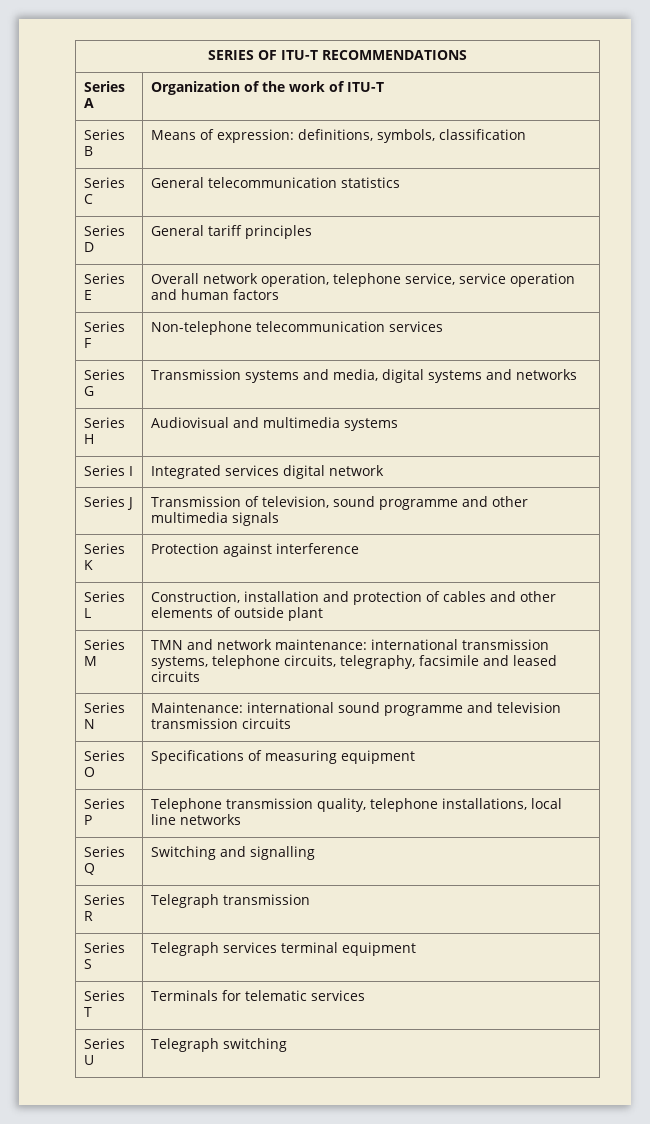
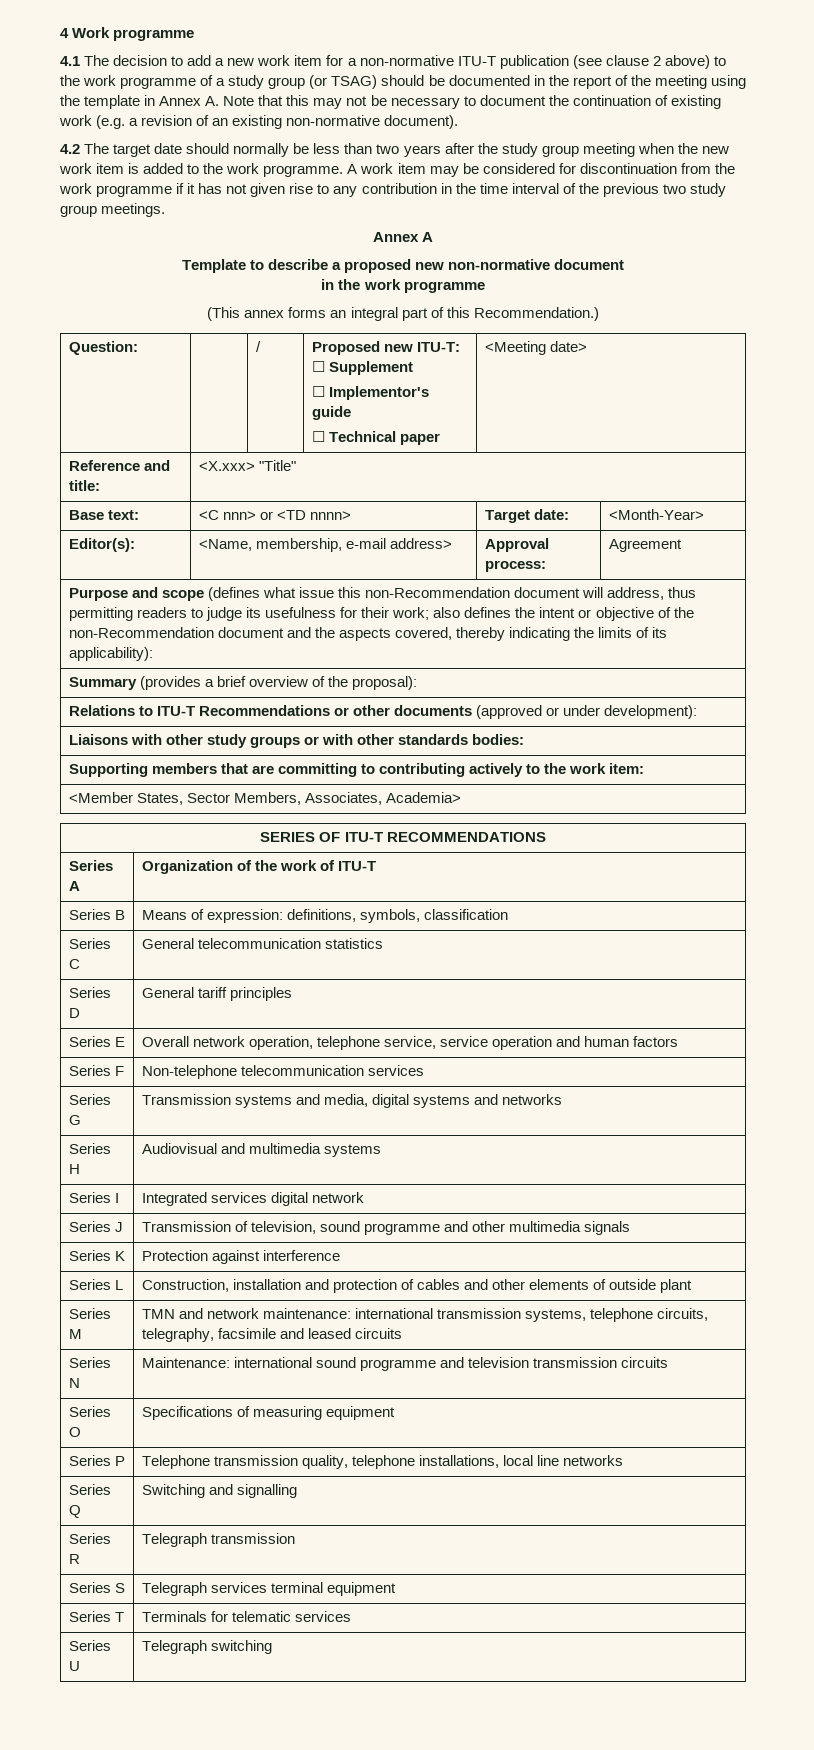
+ 4 Work programme
+ 4.1 The decision to add a new work item for a non-normative ITU-T publication (see clause 2 above) to the work programme of a study group (or TSAG) should be documented in the report of the meeting using the template in Annex A. Note that this may not be necessary to document the continuation of existing work (e.g. a revision of an existing non-normative document).
+ 4.2 The target date should normally be less than two years after the study group meeting when the new work item is added to the work programme. A work item may be considered for discontinuation from the work programme if it has not given rise to any contribution in the time interval of the previous two study group meetings.
+ Annex A
+ Template to describe a proposed new non-normative document
+ in the work programme
+ (This annex forms an integral part of this Recommendation.)
+ Question: | | / | Proposed new ITU-T: ☐ Supplement
+ ☐ Implementor's guide
+ ☐ Technical paper | <Meeting date>
+ Reference and title: | <X.xxx> "Title"
+ Base text: | <C nnn> or <TD nnnn> | Target date: | <Month-Year>
+ Editor(s): | <Name, membership, e-mail address> | Approval process: | Agreement
+ Purpose and scope (defines what issue this non-Recommendation document will address, thus permitting readers to judge its usefulness for their work; also defines the intent or objective of the non-Recommendation document and the aspects covered, thereby indicating the limits of its applicability):
+ Summary (provides a brief overview of the proposal):
+ Relations to ITU-T Recommendations or other documents (approved or under development):
+ Liaisons with other study groups or with other standards bodies:
+ Supporting members that are committing to contributing actively to the work item:
+ <Member States, Sector Members, Associates, Academia>

